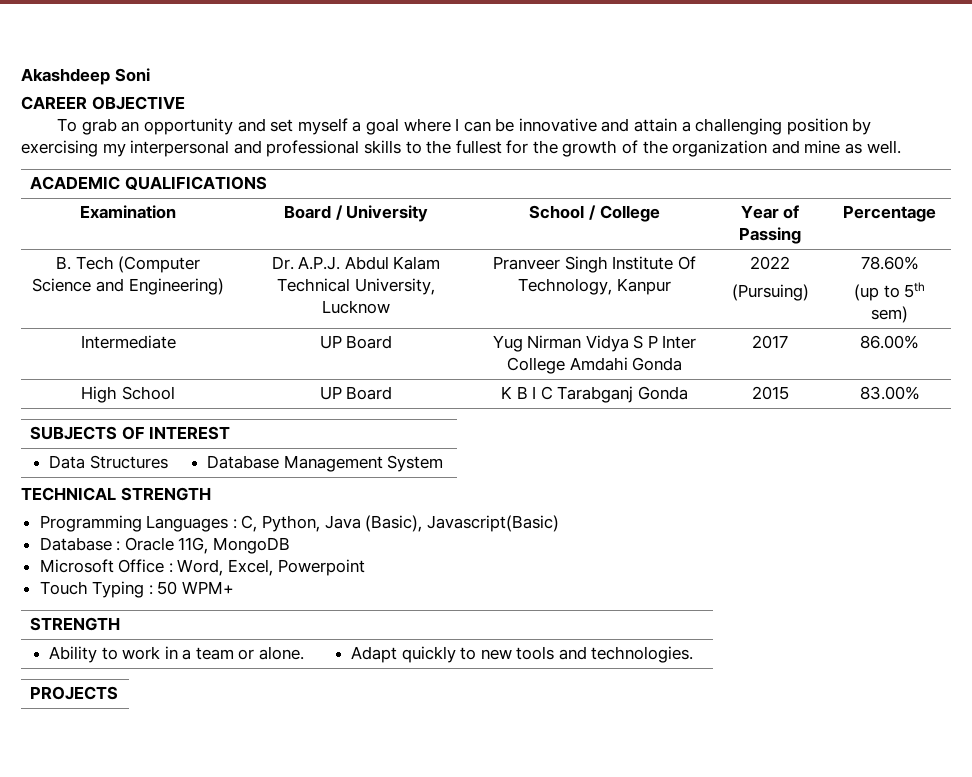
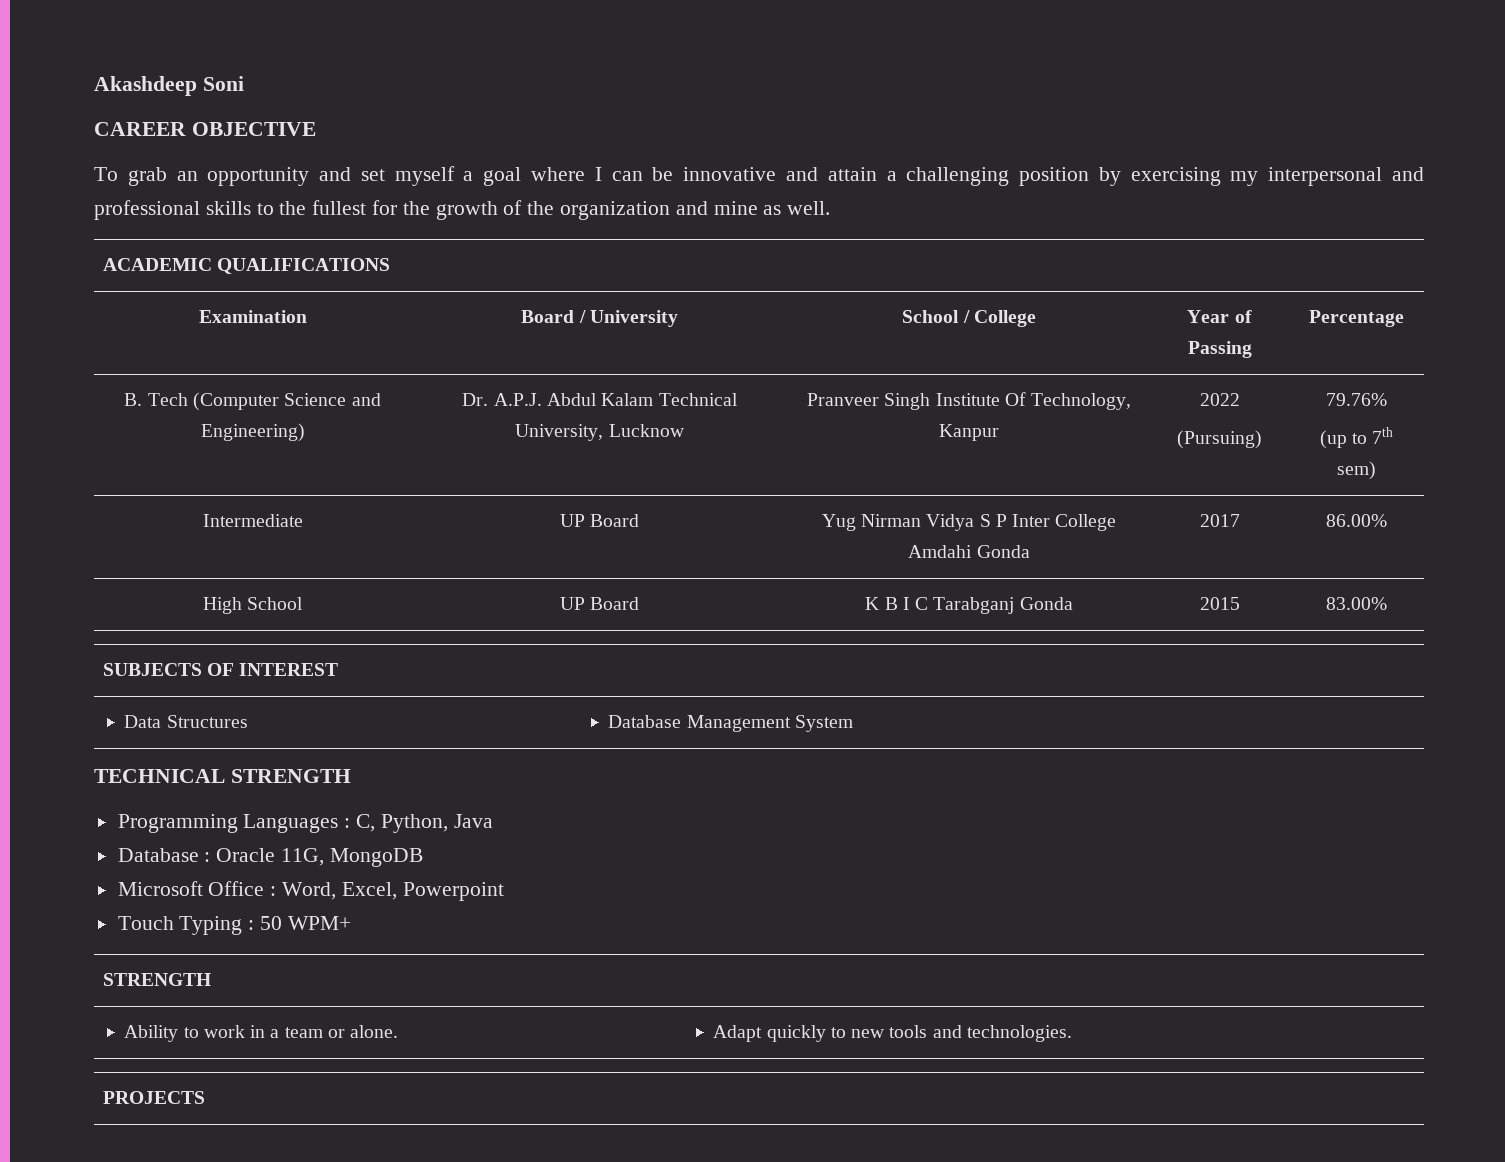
  B. Tech (Computer Science and Engineering) | Dr. A.P.J. Abdul Kalam Technical University, Lucknow | Pranveer Singh Institute Of Technology, Kanpur | 2022
- (Pursuing) | 78.60%
- (up to 5th sem)
+ (Pursuing) | 79.76%
+ (up to 7th sem)
- Programming Languages : C, Python, Java (Basic), Javascript(Basic)
+ Programming Languages : C, Python, Java

